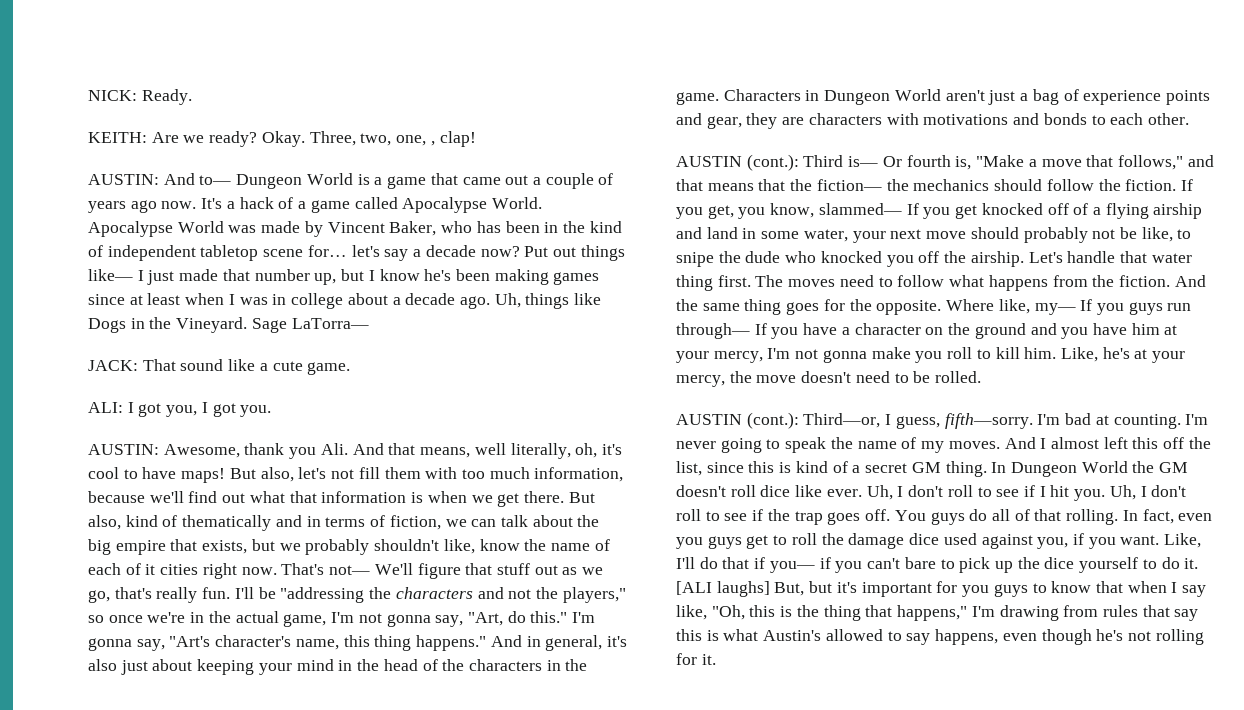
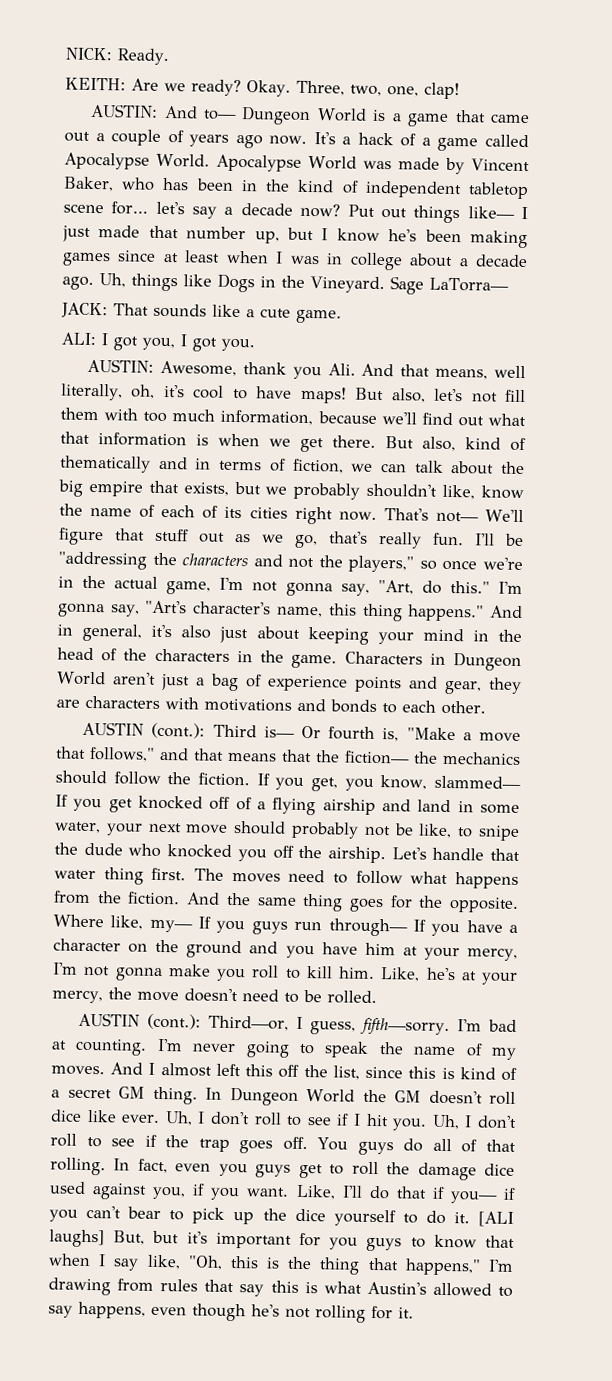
- Three, two, one, , clap!
+ Three, two, one, clap!
- JACK: That sound like a cute game.
+ JACK: That sounds like a cute game.
- But also, kind of thematically and in terms of fiction, we can talk about the big empire that exists, but we probably shouldn't like, know the name of each of it cities right now.
+ But also, kind of thematically and in terms of fiction, we can talk about the big empire that exists, but we probably shouldn't like, know the name of each of its cities right now.
- Like, I'll do that if you— if you can't bare to pick up the dice yourself to do it.
+ Like, I'll do that if you— if you can't bear to pick up the dice yourself to do it.

